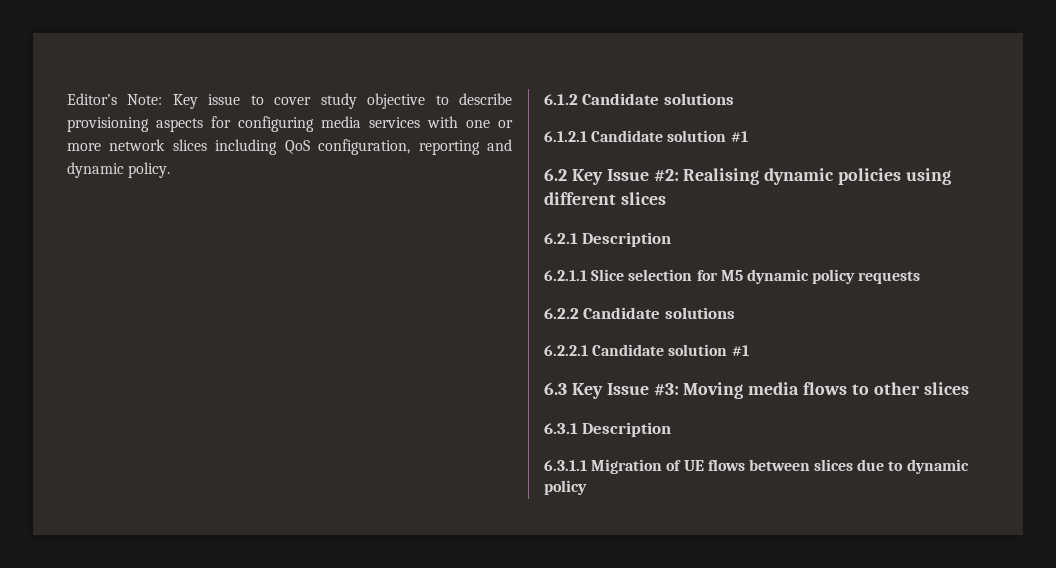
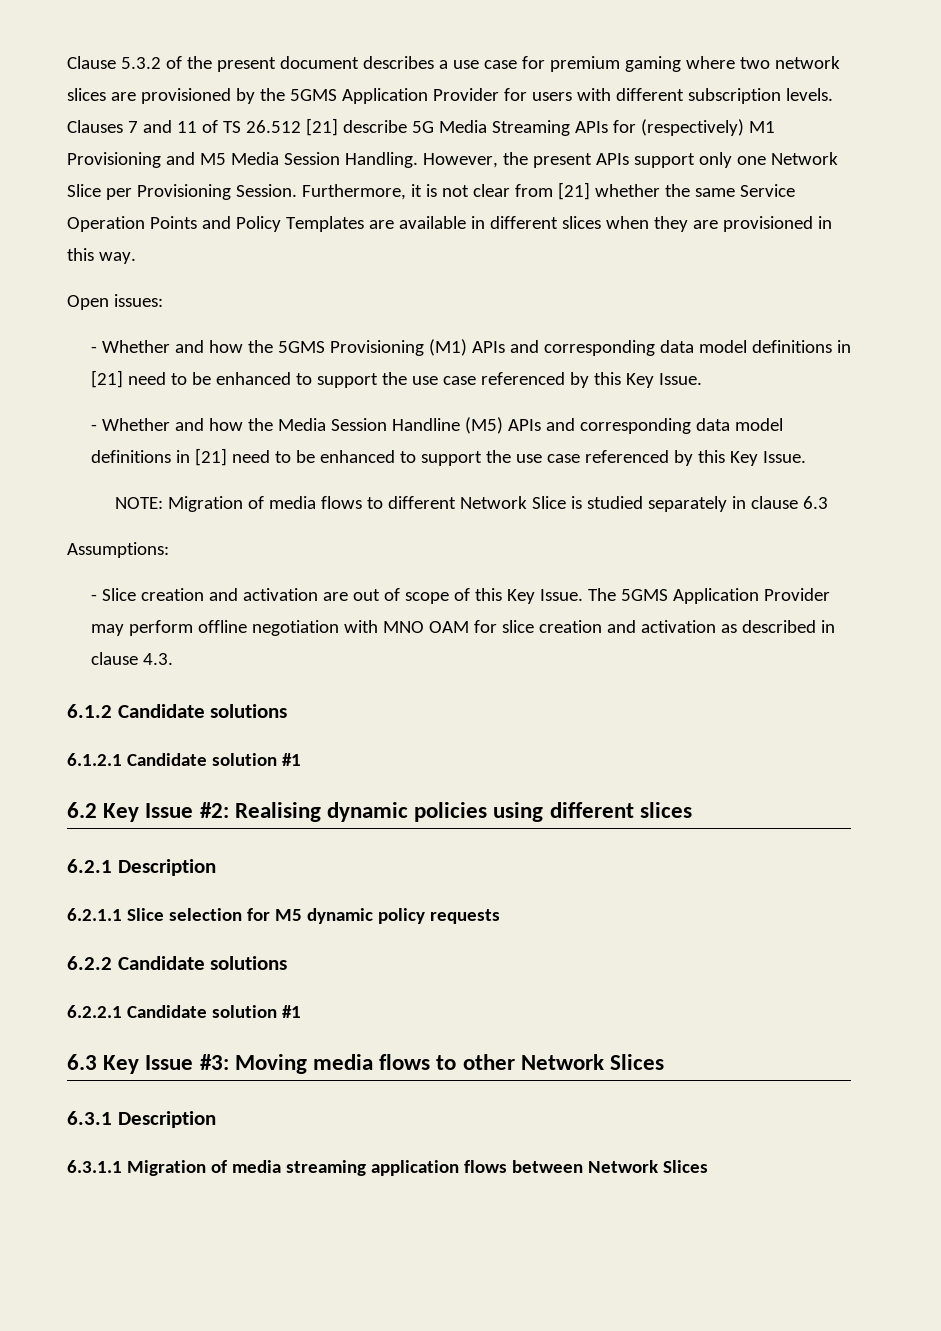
- Editor’s Note: Key issue to cover study objective to describe provisioning aspects for configuring media services with one or more network slices including QoS configuration, reporting and dynamic policy.
+ Clause 5.3.2 of the present document describes a use case for premium gaming where two network slices are provisioned by the 5GMS Application Provider for users with different subscription levels. Clauses 7 and 11 of TS 26.512 [21] describe 5G Media Streaming APIs for (respectively) M1 Provisioning and M5 Media Session Handling. However, the present APIs support only one Network Slice per Provisioning Session. Furthermore, it is not clear from [21] whether the same Service Operation Points and Policy Templates are available in different slices when they are provisioned in this way.
+ Open issues:
+ - Whether and how the 5GMS Provisioning (M1) APIs and corresponding data model definitions in [21] need to be enhanced to support the use case referenced by this Key Issue.
+ - Whether and how the Media Session Handline (M5) APIs and corresponding data model definitions in [21] need to be enhanced to support the use case referenced by this Key Issue.
+ NOTE: Migration of media flows to different Network Slice is studied separately in clause 6.3
+ Assumptions:
+ - Slice creation and activation are out of scope of this Key Issue. The 5GMS Application Provider may perform offline negotiation with MNO OAM for slice creation and activation as described in clause 4.3.
- 6.3 Key Issue #3: Moving media flows to other slices
+ 6.3 Key Issue #3: Moving media flows to other Network Slices
- 6.3.1.1 Migration of UE flows between slices due to dynamic policy
+ 6.3.1.1 Migration of media streaming application flows between Network Slices

